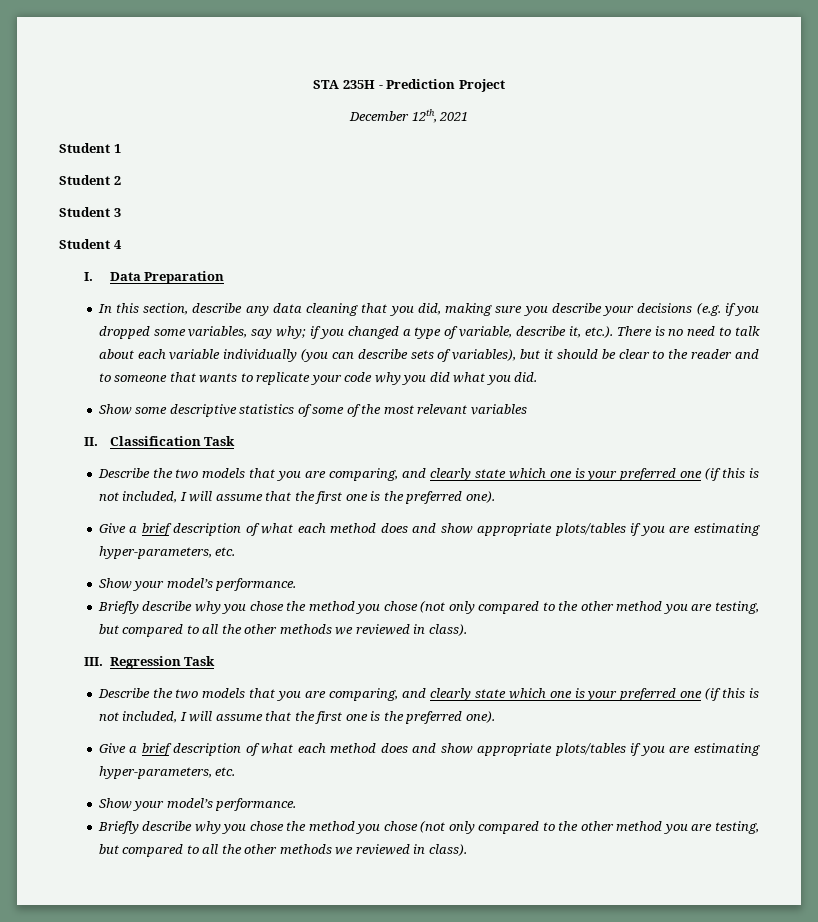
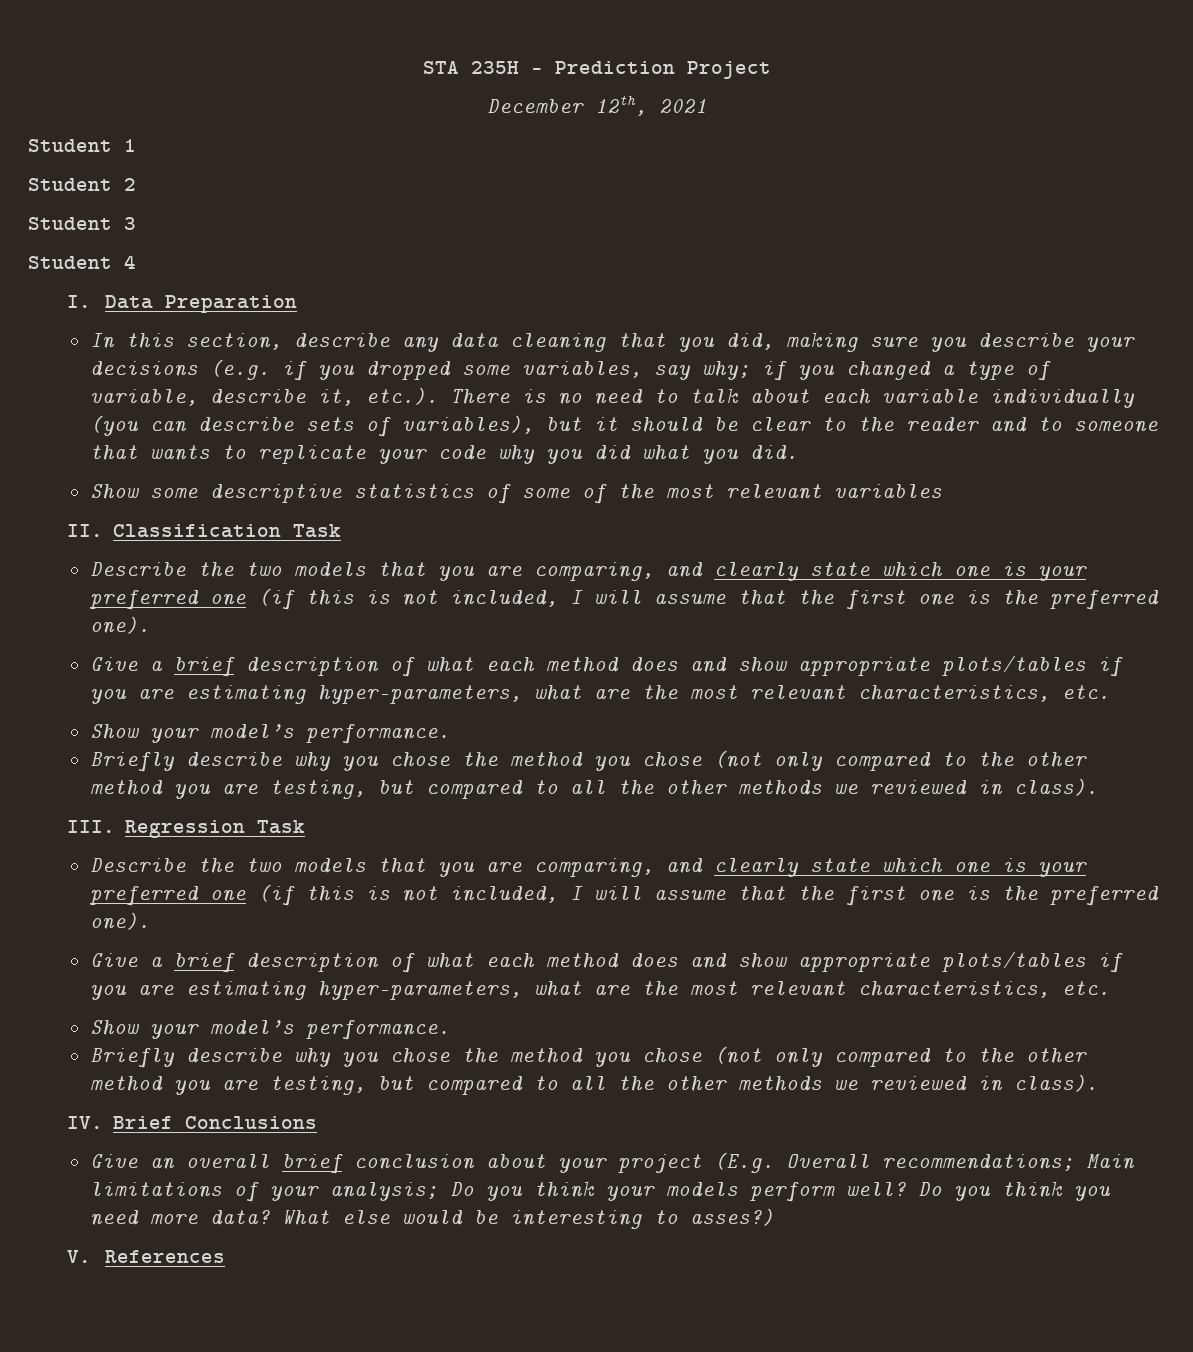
  II. Classification Task
  Describe the two models that you are comparing, and clearly state which one is your preferred one (if this is not included, I will assume that the first one is the preferred one).
- Give a brief description of what each method does and show appropriate plots/tables if you are estimating hyper-parameters, etc.
+ Give a brief description of what each method does and show appropriate plots/tables if you are estimating hyper-parameters, what are the most relevant characteristics, etc.
  III. Regression Task
  Describe the two models that you are comparing, and clearly state which one is your preferred one (if this is not included, I will assume that the first one is the preferred one).
- Give a brief description of what each method does and show appropriate plots/tables if you are estimating hyper-parameters, etc.
+ Give a brief description of what each method does and show appropriate plots/tables if you are estimating hyper-parameters, what are the most relevant characteristics, etc.
+ IV. Brief Conclusions
+ Give an overall brief conclusion about your project (E.g. Overall recommendations; Main limitations of your analysis; Do you think your models perform well? Do you think you need more data? What else would be interesting to asses?)
+ V. References

